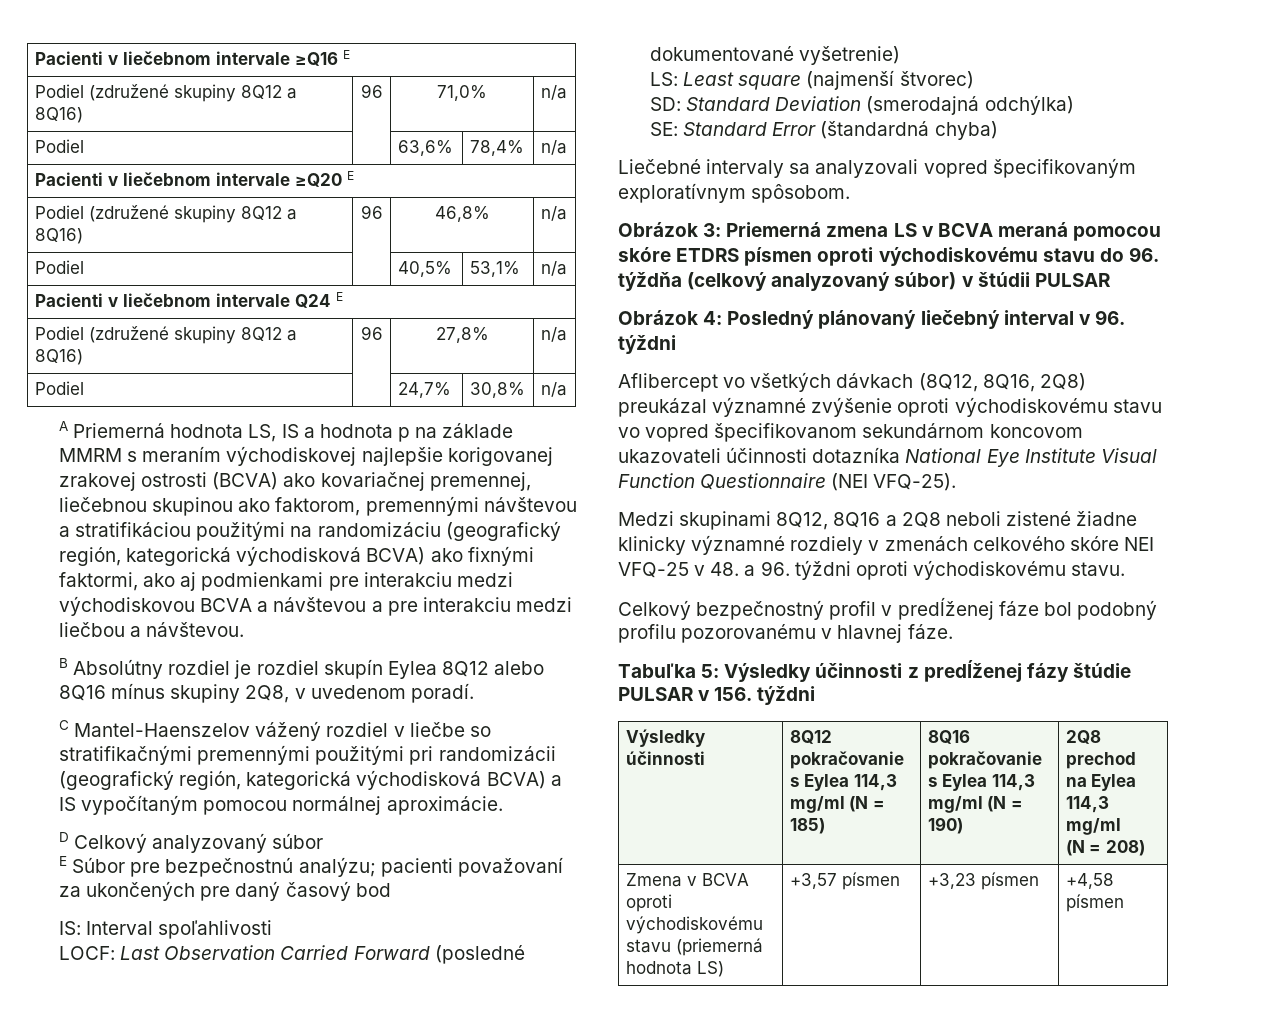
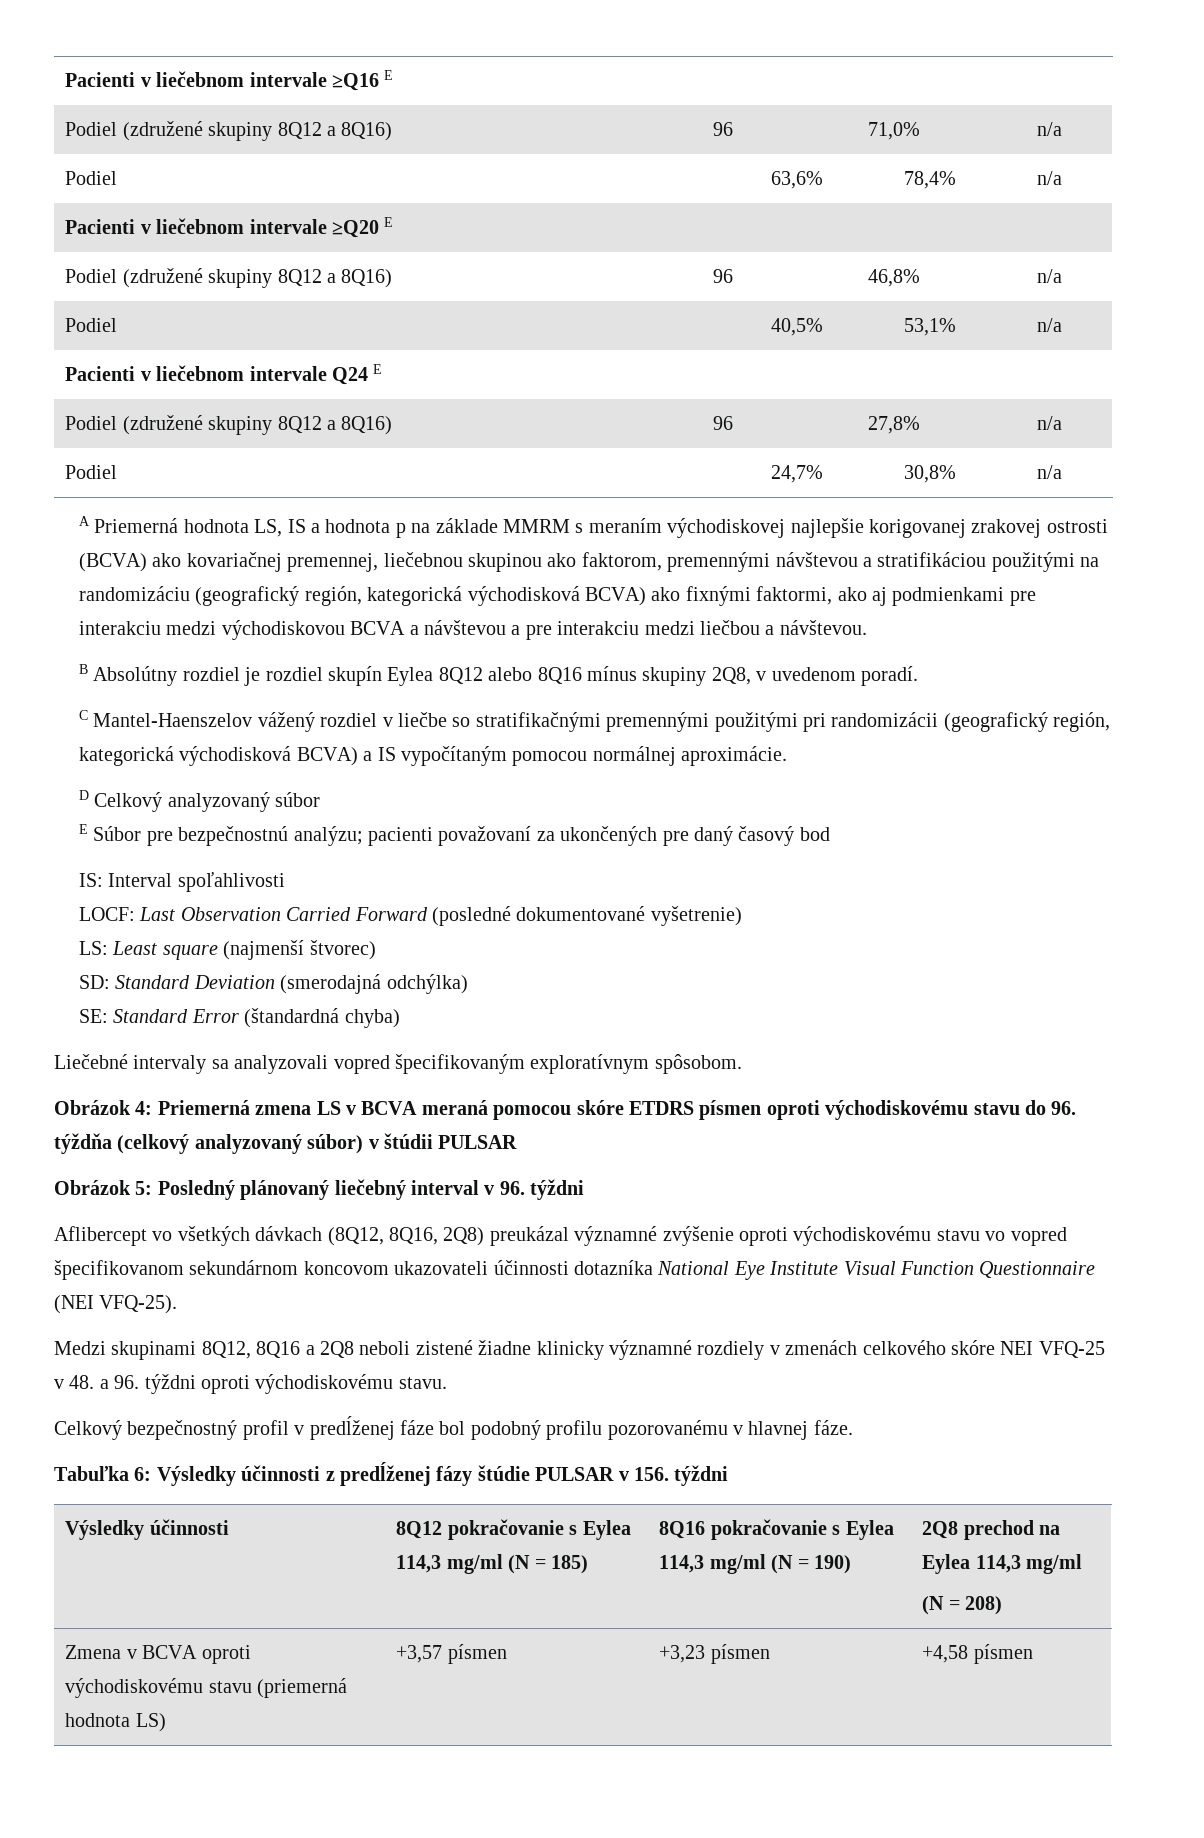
- Obrázok 3: Priemerná zmena LS v BCVA meraná pomocou skóre ETDRS písmen oproti východiskovému stavu do 96. týždňa (celkový analyzovaný súbor) v štúdii PULSAR
+ Obrázok 4: Priemerná zmena LS v BCVA meraná pomocou skóre ETDRS písmen oproti východiskovému stavu do 96. týždňa (celkový analyzovaný súbor) v štúdii PULSAR
- Obrázok 4: Posledný plánovaný liečebný interval v 96. týždni
+ Obrázok 5: Posledný plánovaný liečebný interval v 96. týždni
- Tabuľka 5: Výsledky účinnosti z predĺženej fázy štúdie PULSAR v 156. týždni
+ Tabuľka 6: Výsledky účinnosti z predĺženej fázy štúdie PULSAR v 156. týždni

